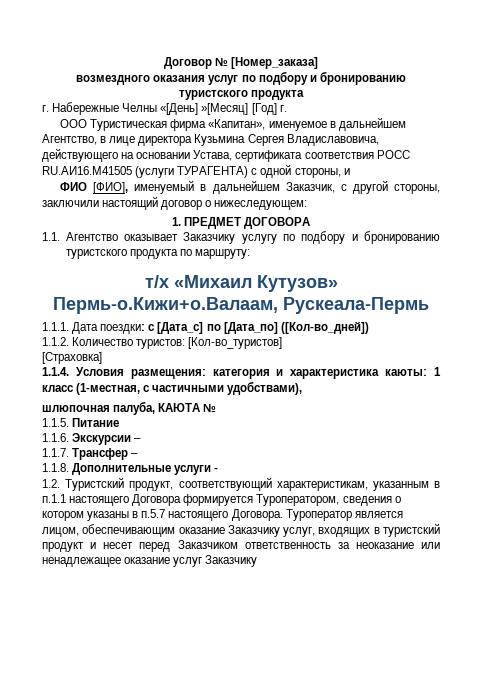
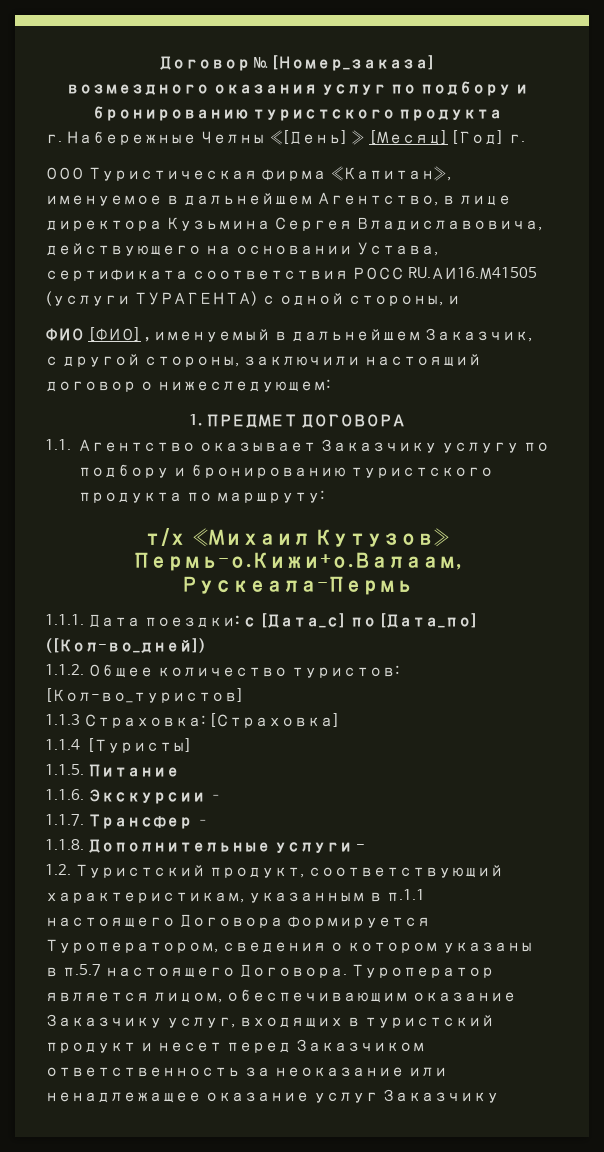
- г. Набережные Челны «[День] »[Месяц] [Год] г.
+ г. Набережные Челны «[День] » [Месяц] [Год] г.
- ФИО [ФИО], именуемый в дальнейшем Заказчик, с другой стороны, заключили настоящий договор о нижеследующем:
+ ФИО [ФИО] , именуемый в дальнейшем Заказчик, с другой стороны, заключили настоящий договор о нижеследующем:
- 1.1.2. Количество туристов: [Кол-во_туристов]
+ 1.1.2. Общее количество туристов: [Кол-во_туристов]
- [Страховка]
+ 1.1.3 Страховка: [Страховка]
- 1.1.4. Условия размещения: категория и характеристика каюты: 1 класс (1-местная, с частичными удобствами),
- шлюпочная палуба, КАЮТА №
+ 1.1.4 [Туристы]

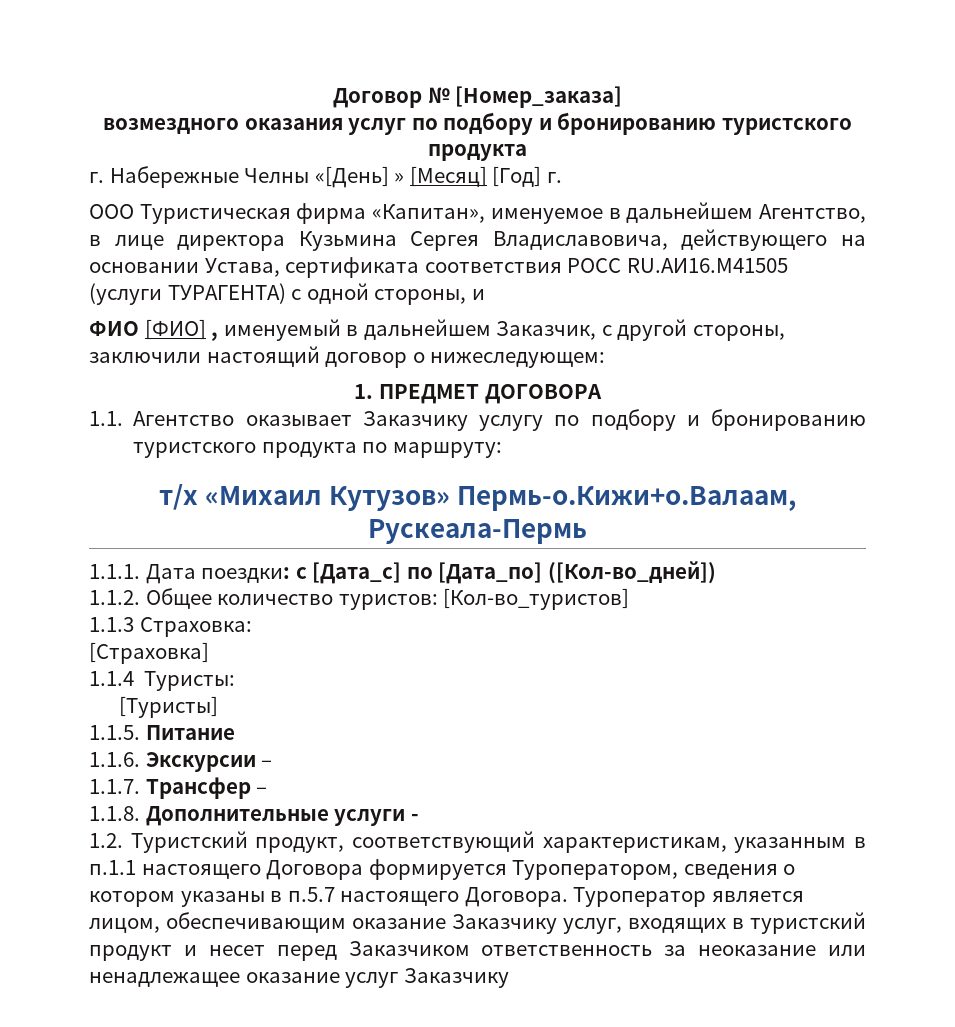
- 1.1.3 Страховка: [Страховка]
+ 1.1.3 Страховка:
+ [Страховка]
- 1.1.4 [Туристы]
+ 1.1.4 Туристы:
+ [Туристы]

